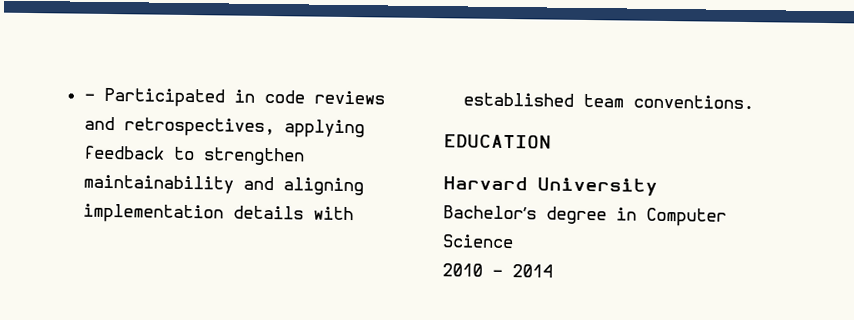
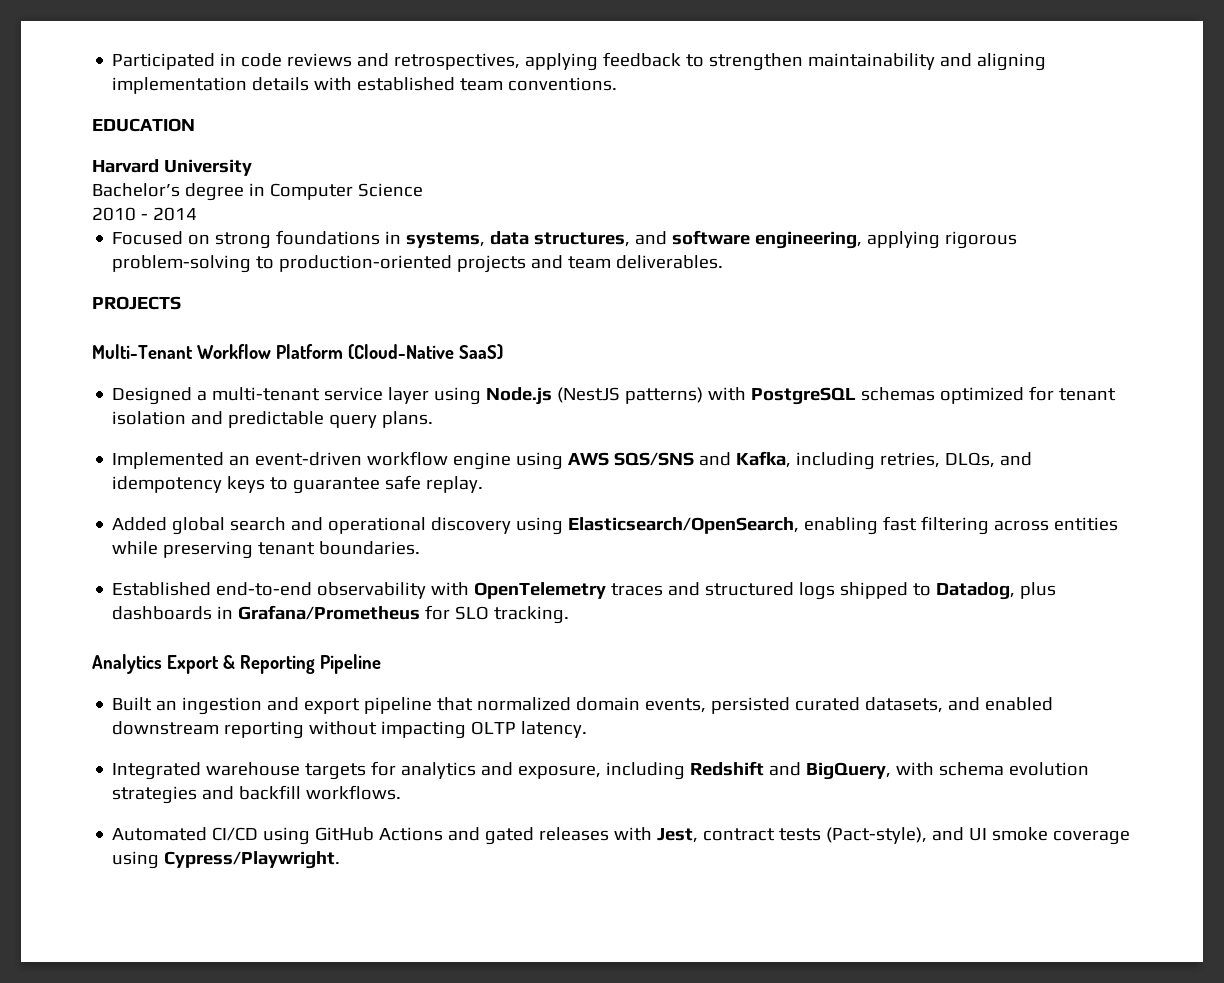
- - Participated in code reviews and retrospectives, applying feedback to strengthen maintainability and aligning implementation details with established team conventions.
+ Participated in code reviews and retrospectives, applying feedback to strengthen maintainability and aligning implementation details with established team conventions.
+ Focused on strong foundations in systems, data structures, and software engineering, applying rigorous problem-solving to production-oriented projects and team deliverables.
+ PROJECTS
+ Multi-Tenant Workflow Platform (Cloud-Native SaaS)
+ Designed a multi-tenant service layer using Node.js (NestJS patterns) with PostgreSQL schemas optimized for tenant isolation and predictable query plans.
+ Implemented an event-driven workflow engine using AWS SQS/SNS and Kafka, including retries, DLQs, and idempotency keys to guarantee safe replay.
+ Added global search and operational discovery using Elasticsearch/OpenSearch, enabling fast filtering across entities while preserving tenant boundaries.
+ Established end-to-end observability with OpenTelemetry traces and structured logs shipped to Datadog, plus dashboards in Grafana/Prometheus for SLO tracking.
+ Analytics Export & Reporting Pipeline
+ Built an ingestion and export pipeline that normalized domain events, persisted curated datasets, and enabled downstream reporting without impacting OLTP latency.
+ Integrated warehouse targets for analytics and exposure, including Redshift and BigQuery, with schema evolution strategies and backfill workflows.
+ Automated CI/CD using GitHub Actions and gated releases with Jest, contract tests (Pact-style), and UI smoke coverage using Cypress/Playwright.

